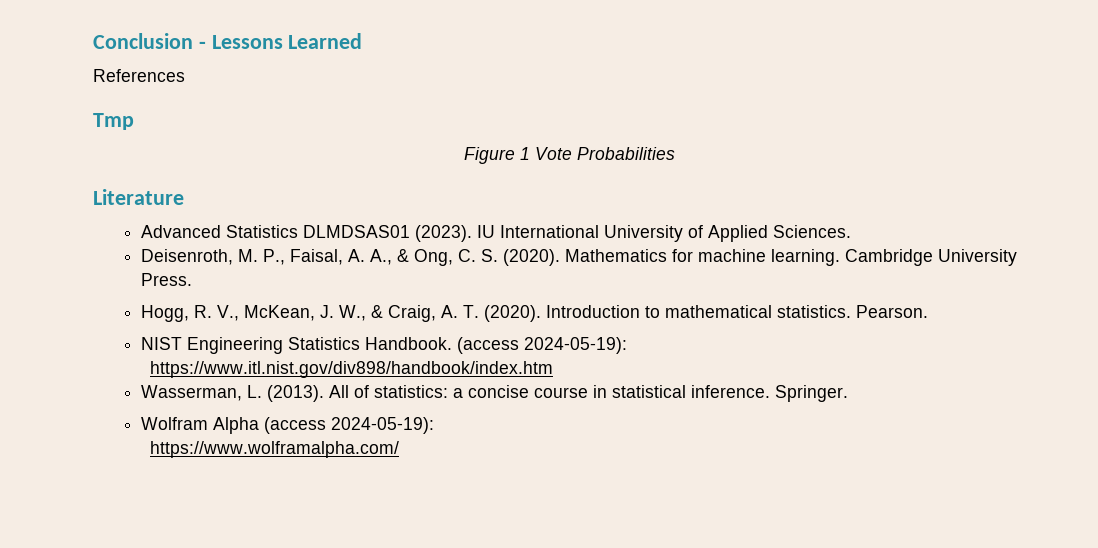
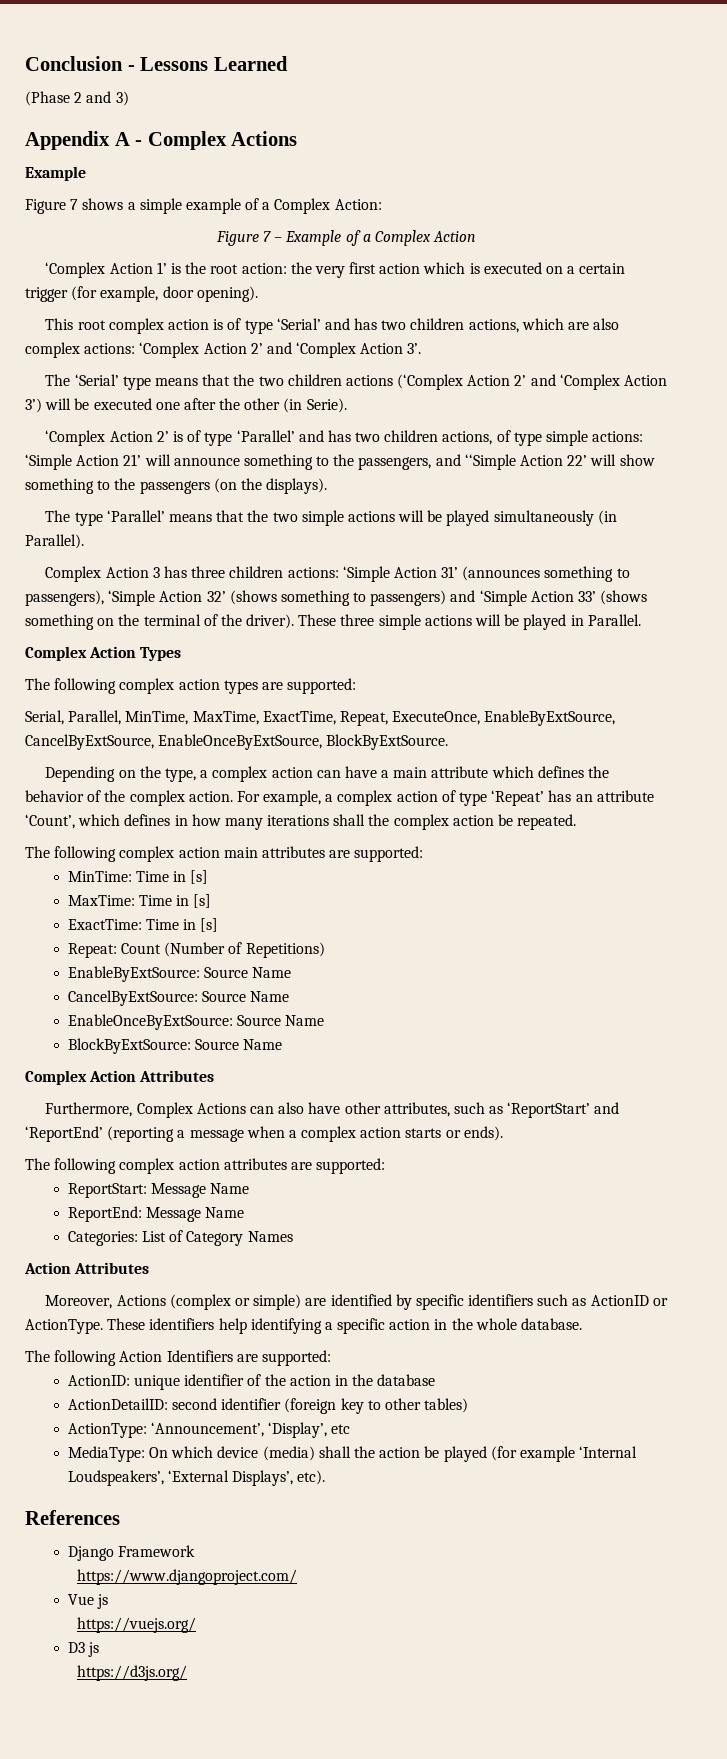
+ (Phase 2 and 3)
+ Appendix A - Complex Actions
+ Example
+ Figure 7 shows a simple example of a Complex Action:
+ Figure 7 – Example of a Complex Action
+ ‘Complex Action 1’ is the root action: the very first action which is executed on a certain trigger (for example, door opening).
+ This root complex action is of type ‘Serial’ and has two children actions, which are also complex actions: ‘Complex Action 2’ and ‘Complex Action 3’.
+ The ‘Serial’ type means that the two children actions (‘Complex Action 2’ and ‘Complex Action 3’) will be executed one after the other (in Serie).
+ ‘Complex Action 2’ is of type ‘Parallel’ and has two children actions, of type simple actions: ‘Simple Action 21’ will announce something to the passengers, and ‘‘Simple Action 22’ will show something to the passengers (on the displays).
+ The type ‘Parallel’ means that the two simple actions will be played simultaneously (in Parallel).
+ Complex Action 3 has three children actions: ‘Simple Action 31’ (announces something to passengers), ‘Simple Action 32’ (shows something to passengers) and ‘Simple Action 33’ (shows something on the terminal of the driver). These three simple actions will be played in Parallel.
+ Complex Action Types
+ The following complex action types are supported:
+ Serial, Parallel, MinTime, MaxTime, ExactTime, Repeat, ExecuteOnce, EnableByExtSource, CancelByExtSource, EnableOnceByExtSource, BlockByExtSource.
+ Depending on the type, a complex action can have a main attribute which defines the behavior of the complex action. For example, a complex action of type ‘Repeat’ has an attribute ‘Count’, which defines in how many iterations shall the complex action be repeated.
+ The following complex action main attributes are supported:
+ MinTime: Time in [s]
+ MaxTime: Time in [s]
+ ExactTime: Time in [s]
+ Repeat: Count (Number of Repetitions)
+ EnableByExtSource: Source Name
+ CancelByExtSource: Source Name
+ EnableOnceByExtSource: Source Name
+ BlockByExtSource: Source Name
+ Complex Action Attributes
+ Furthermore, Complex Actions can also have other attributes, such as ‘ReportStart’ and ‘ReportEnd’ (reporting a message when a complex action starts or ends).
+ The following complex action attributes are supported:
+ ReportStart: Message Name
+ ReportEnd: Message Name
+ Categories: List of Category Names
+ Action Attributes
+ Moreover, Actions (complex or simple) are identified by specific identifiers such as ActionID or ActionType. These identifiers help identifying a specific action in the whole database.
+ The following Action Identifiers are supported:
+ ActionID: unique identifier of the action in the database
+ ActionDetailID: second identifier (foreign key to other tables)
+ ActionType: ‘Announcement’, ‘Display’, etc
+ MediaType: On which device (media) shall the action be played (for example ‘Internal Loudspeakers’, ‘External Displays’, etc).
  References
- Tmp
- Figure 1 Vote Probabilities
- Literature
- Advanced Statistics DLMDSAS01 (2023). IU International University of Applied Sciences.
- Deisenroth, M. P., Faisal, A. A., & Ong, C. S. (2020). Mathematics for machine learning. Cambridge University Press.
- Hogg, R. V., McKean, J. W., & Craig, A. T. (2020). Introduction to mathematical statistics. Pearson.
- NIST Engineering Statistics Handbook. (access 2024-05-19):
- https://www.itl.nist.gov/div898/handbook/index.htm
- Wasserman, L. (2013). All of statistics: a concise course in statistical inference. Springer.
- Wolfram Alpha (access 2024-05-19):
- https://www.wolframalpha.com/
+ Django Framework
+ https://www.djangoproject.com/
+ Vue js
+ https://vuejs.org/
+ D3 js
+ https://d3js.org/

